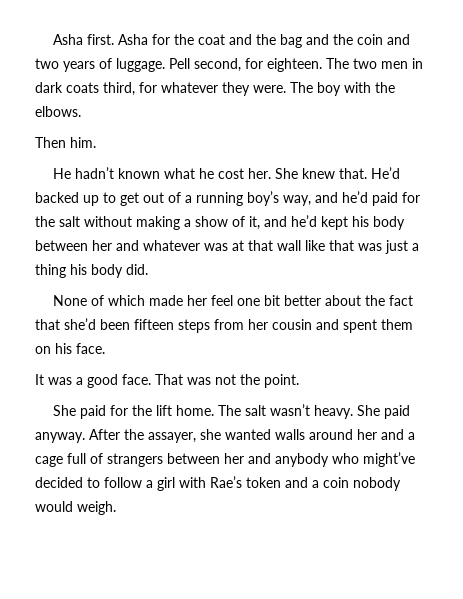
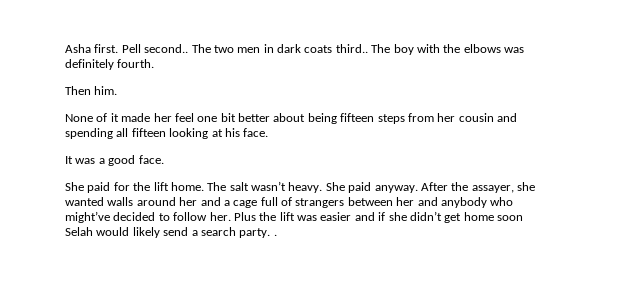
- Asha for the coat and the bag and the coin and two years of luggage. Pell second, for eighteen.
+ Pell second..
- The two men in dark coats third, for whatever they were. The boy with the elbows.
+ The two men in dark coats third.. The boy with the elbows was definitely fourth.
  Then him.
- He hadn’t known what he cost her. She knew that. He’d backed up to get out of a running boy’s way, and he’d paid for the salt without making a show of it, and he’d kept his body between her and whatever was at that wall like that was just a thing his body did.
- None of which made her feel one bit better about the fact that she’d been fifteen steps from her cousin and spent them on his face.
+ None of it made her feel one bit better about being fifteen steps from her cousin and spending all fifteen looking at his face.
- That was not the point.
- After the assayer, she wanted walls around her and a cage full of strangers between her and anybody who might’ve decided to follow a girl with Rae’s token and a coin nobody would weigh.
+ After the assayer, she wanted walls around her and a cage full of strangers between her and anybody who might’ve decided to follow her. Plus the lift was easier and if she didn’t get home soon Selah would likely send a search party. .

